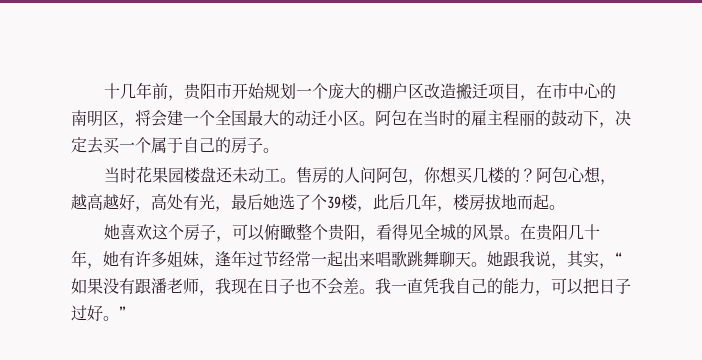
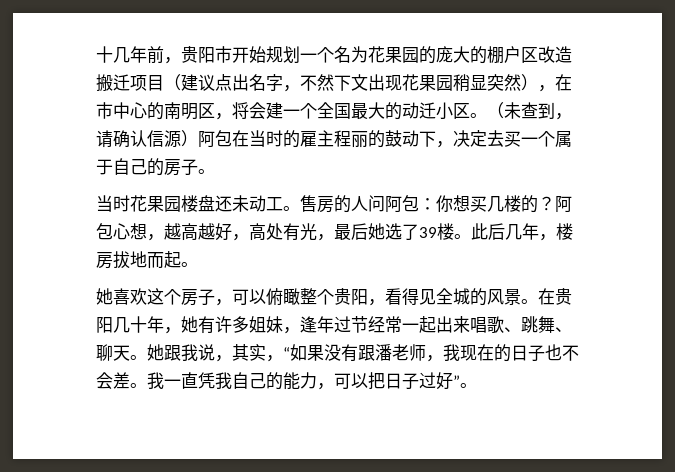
- 十几年前，贵阳市开始规划一个庞大的棚户区改造搬迁项目，在市中心的南明区，将会建一个全国最大的动迁小区。
+ 十几年前，贵阳市开始规划一个名为花果园的庞大的棚户区改造搬迁项目（建议点出名字，不然下文出现花果园稍显突然），在市中心的南明区，将会建一个全国最大的动迁小区。
- 阿包在当时的雇主程丽的鼓动下，决定去买一个属于自己的房子。
+ （未查到，请确认信源）阿包在当时的雇主程丽的鼓动下，决定去买一个属于自己的房子。
- 售房的人问阿包，你想买几楼的？
+ 售房的人问阿包：你想买几楼的？
- 阿包心想，越高越好，高处有光，最后她选了个39楼，此后几年，楼房拔地而起。
+ 阿包心想，越高越好，高处有光，最后她选了39楼。此后几年，楼房拔地而起。
- 在贵阳几十年，她有许多姐妹，逢年过节经常一起出来唱歌跳舞聊天。
+ 在贵阳几十年，她有许多姐妹，逢年过节经常一起出来唱歌、跳舞、聊天。
- 她跟我说，其实，“如果没有跟潘老师，我现在日子也不会差。
+ 她跟我说，其实，“如果没有跟潘老师，我现在的日子也不会差。
- 我一直凭我自己的能力，可以把日子过好。”
+ 我一直凭我自己的能力，可以把日子过好”。

